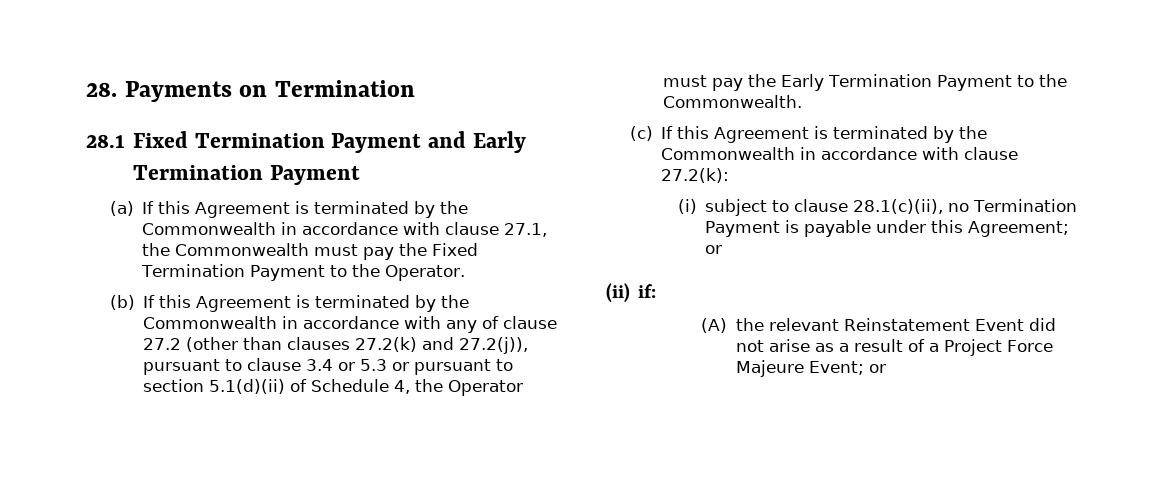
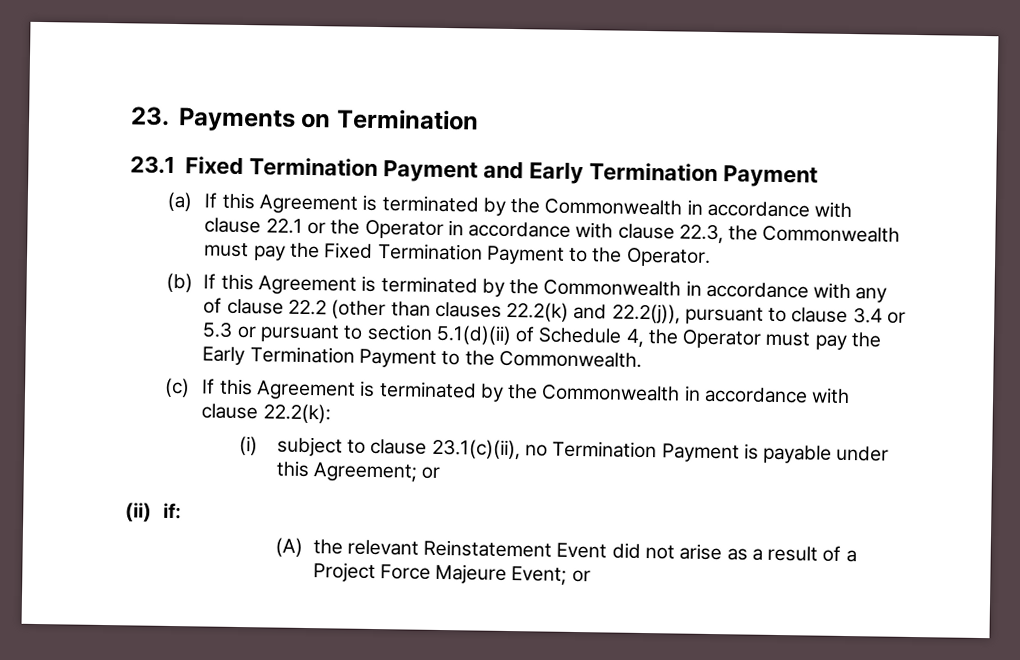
- 28. Payments on Termination
+ 23. Payments on Termination
- 28.1 Fixed Termination Payment and Early Termination Payment
+ 23.1 Fixed Termination Payment and Early Termination Payment
- (a) If this Agreement is terminated by the Commonwealth in accordance with clause 27.1, the Commonwealth must pay the Fixed Termination Payment to the Operator.
+ (a) If this Agreement is terminated by the Commonwealth in accordance with clause 22.1 or the Operator in accordance with clause 22.3, the Commonwealth must pay the Fixed Termination Payment to the Operator.
- (b) If this Agreement is terminated by the Commonwealth in accordance with any of clause 27.2 (other than clauses 27.2(k) and 27.2(j)), pursuant to clause 3.4 or 5.3 or pursuant to section 5.1(d)(ii) of Schedule 4, the Operator must pay the Early Termination Payment to the Commonwealth.
+ (b) If this Agreement is terminated by the Commonwealth in accordance with any of clause 22.2 (other than clauses 22.2(k) and 22.2(j)), pursuant to clause 3.4 or 5.3 or pursuant to section 5.1(d)(ii) of Schedule 4, the Operator must pay the Early Termination Payment to the Commonwealth.
- (c) If this Agreement is terminated by the Commonwealth in accordance with clause 27.2(k):
+ (c) If this Agreement is terminated by the Commonwealth in accordance with clause 22.2(k):
- (i) subject to clause 28.1(c)(ii), no Termination Payment is payable under this Agreement; or
+ (i) subject to clause 23.1(c)(ii), no Termination Payment is payable under this Agreement; or

